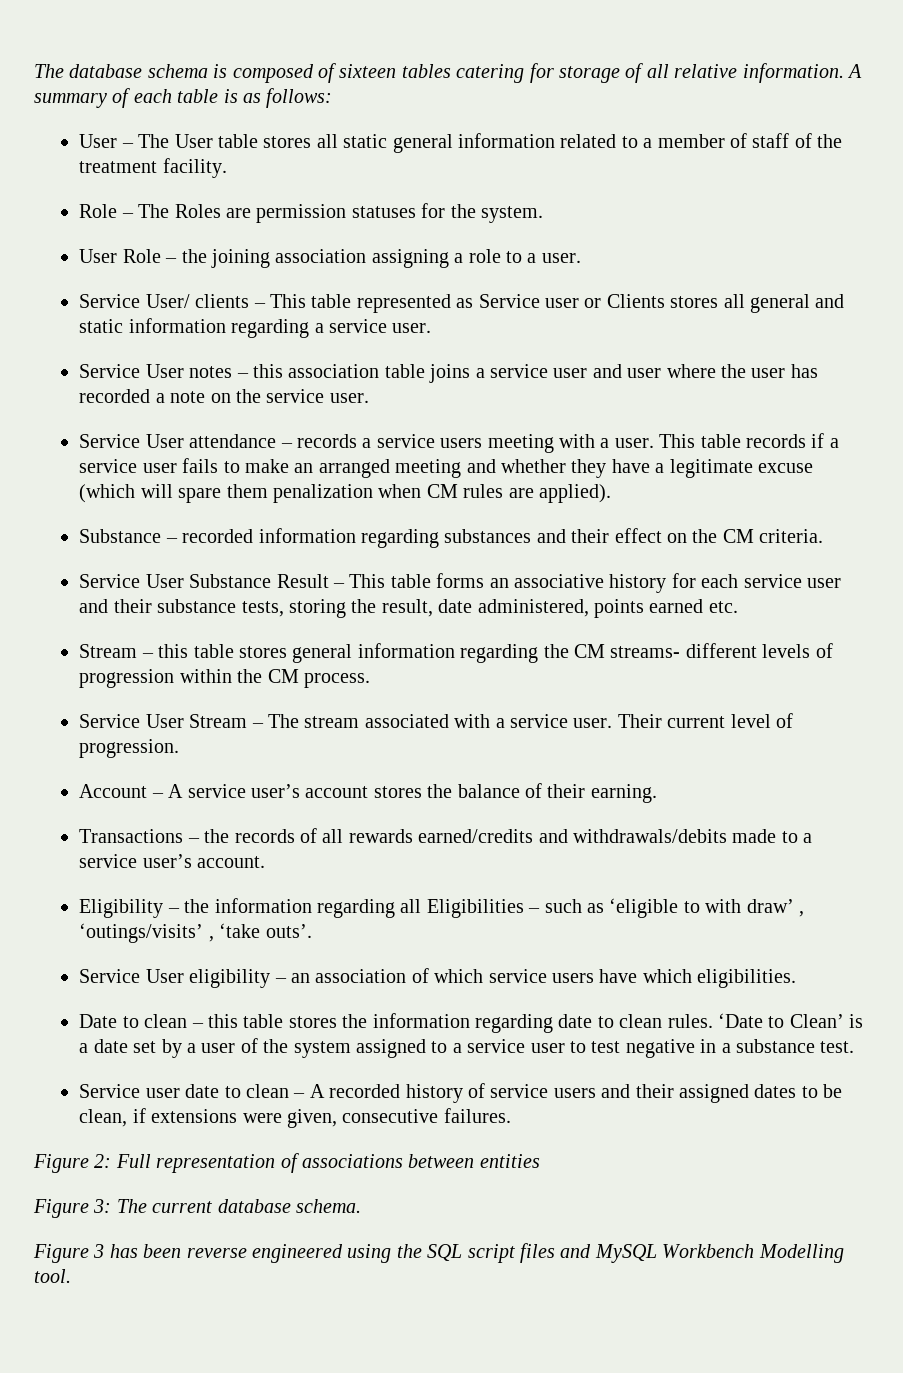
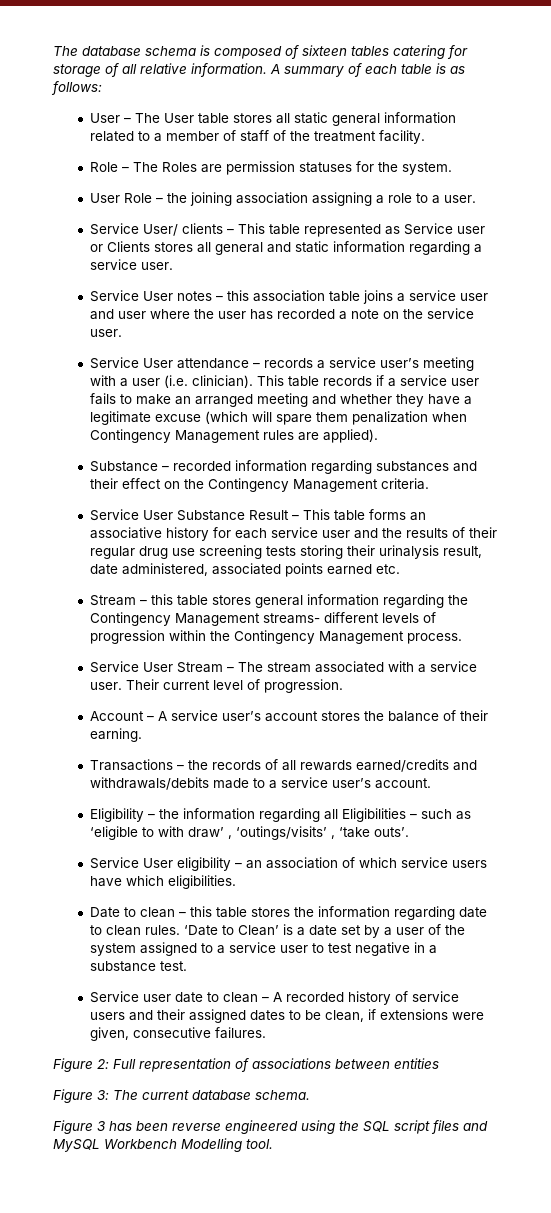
- Service User attendance – records a service users meeting with a user.
+ Service User attendance – records a service user’s meeting with a user (i.e. clinician).
- This table records if a service user fails to make an arranged meeting and whether they have a legitimate excuse (which will spare them penalization when CM rules are applied).
+ This table records if a service user fails to make an arranged meeting and whether they have a legitimate excuse (which will spare them penalization when Contingency Management rules are applied).
- Substance – recorded information regarding substances and their effect on the CM criteria.
+ Substance – recorded information regarding substances and their effect on the Contingency Management criteria.
- Service User Substance Result – This table forms an associative history for each service user and their substance tests, storing the result, date administered, points earned etc.
+ Service User Substance Result – This table forms an associative history for each service user and the results of their regular drug use screening tests storing their urinalysis result, date administered, associated points earned etc.
- Stream – this table stores general information regarding the CM streams- different levels of progression within the CM process.
+ Stream – this table stores general information regarding the Contingency Management streams- different levels of progression within the Contingency Management process.

